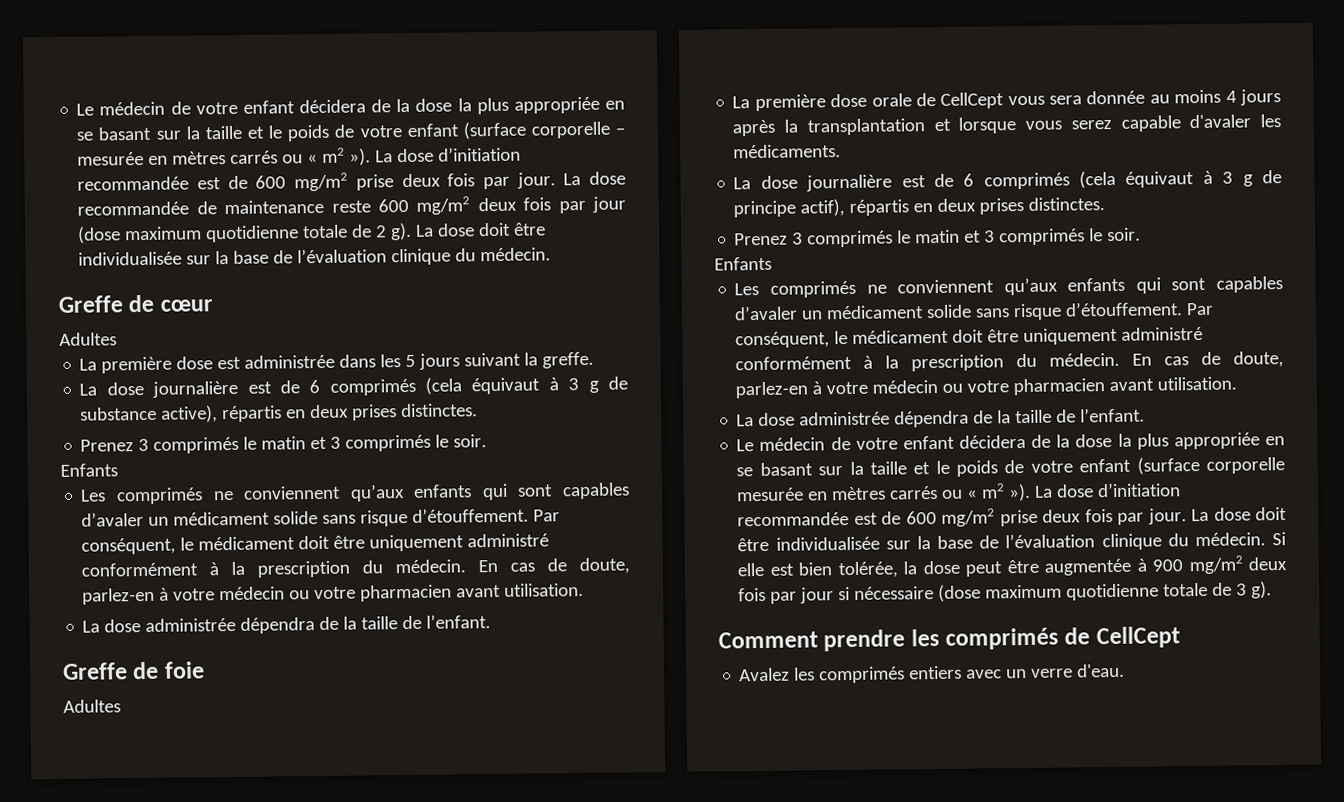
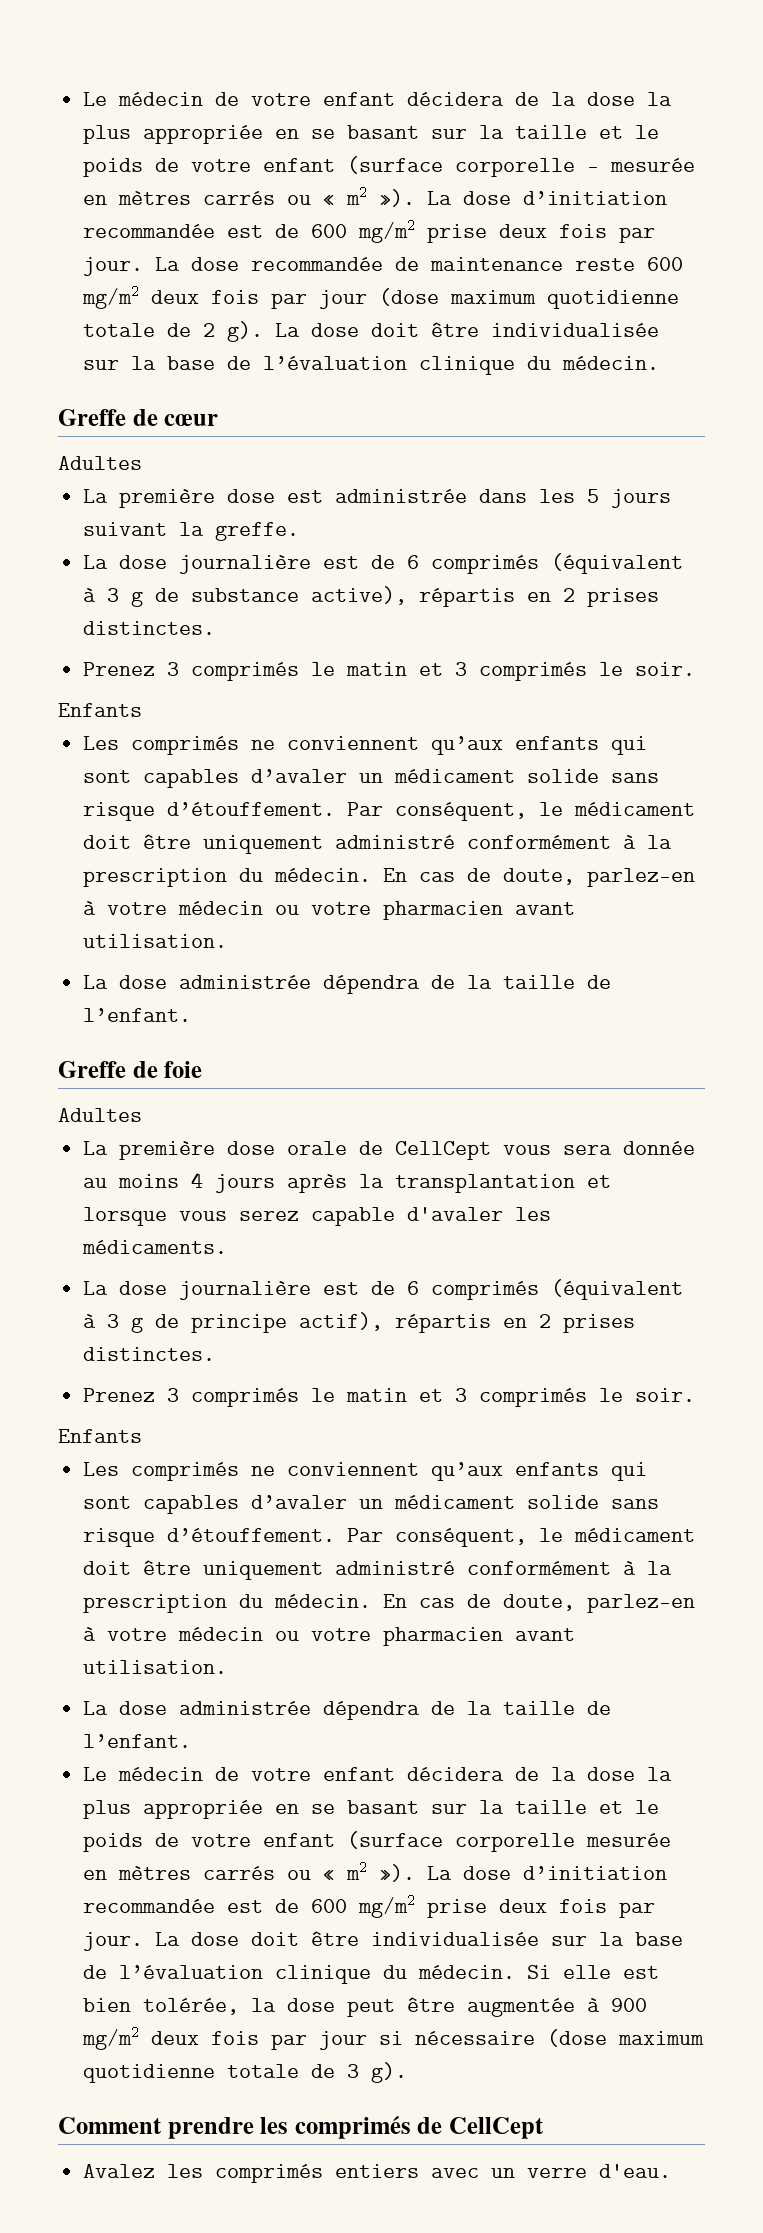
- La dose journalière est de 6 comprimés (cela équivaut à 3 g de substance active), répartis en deux prises distinctes.
+ La dose journalière est de 6 comprimés (équivalent à 3 g de substance active), répartis en 2 prises distinctes.
- La dose journalière est de 6 comprimés (cela équivaut à 3 g de principe actif), répartis en deux prises distinctes.
+ La dose journalière est de 6 comprimés (équivalent à 3 g de principe actif), répartis en 2 prises distinctes.

